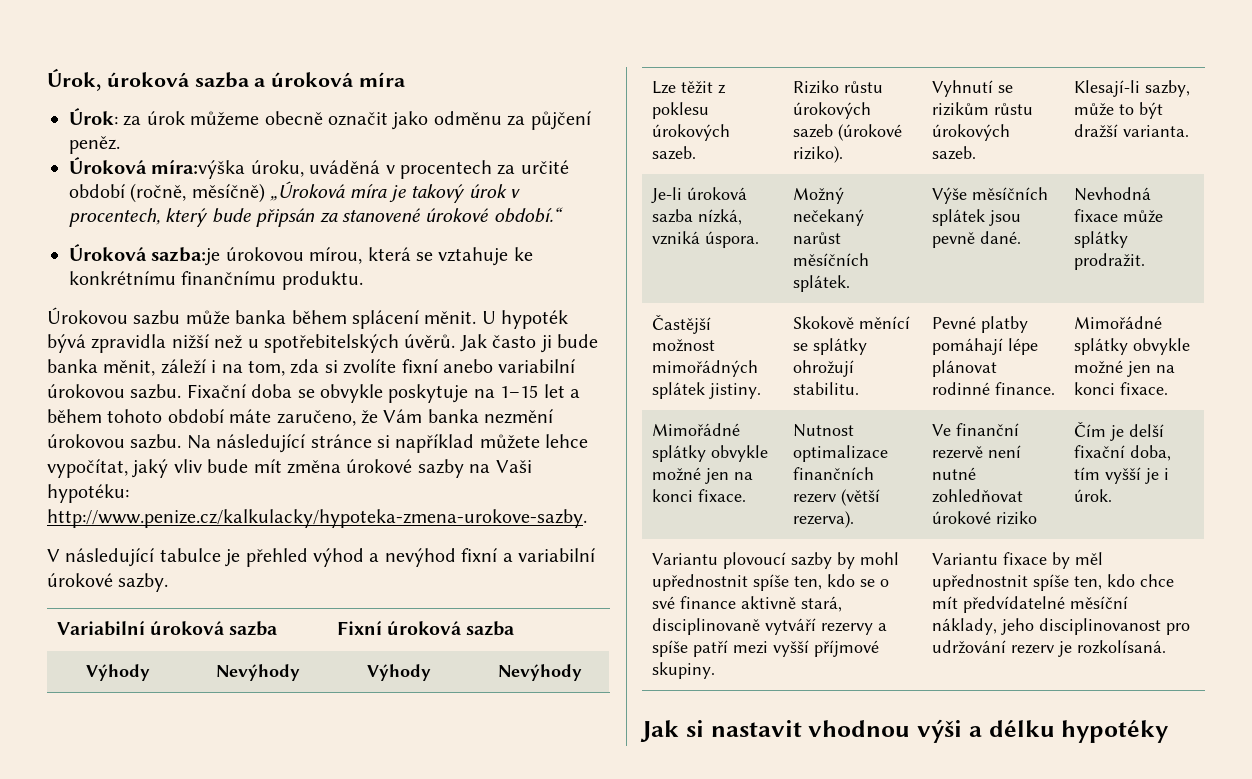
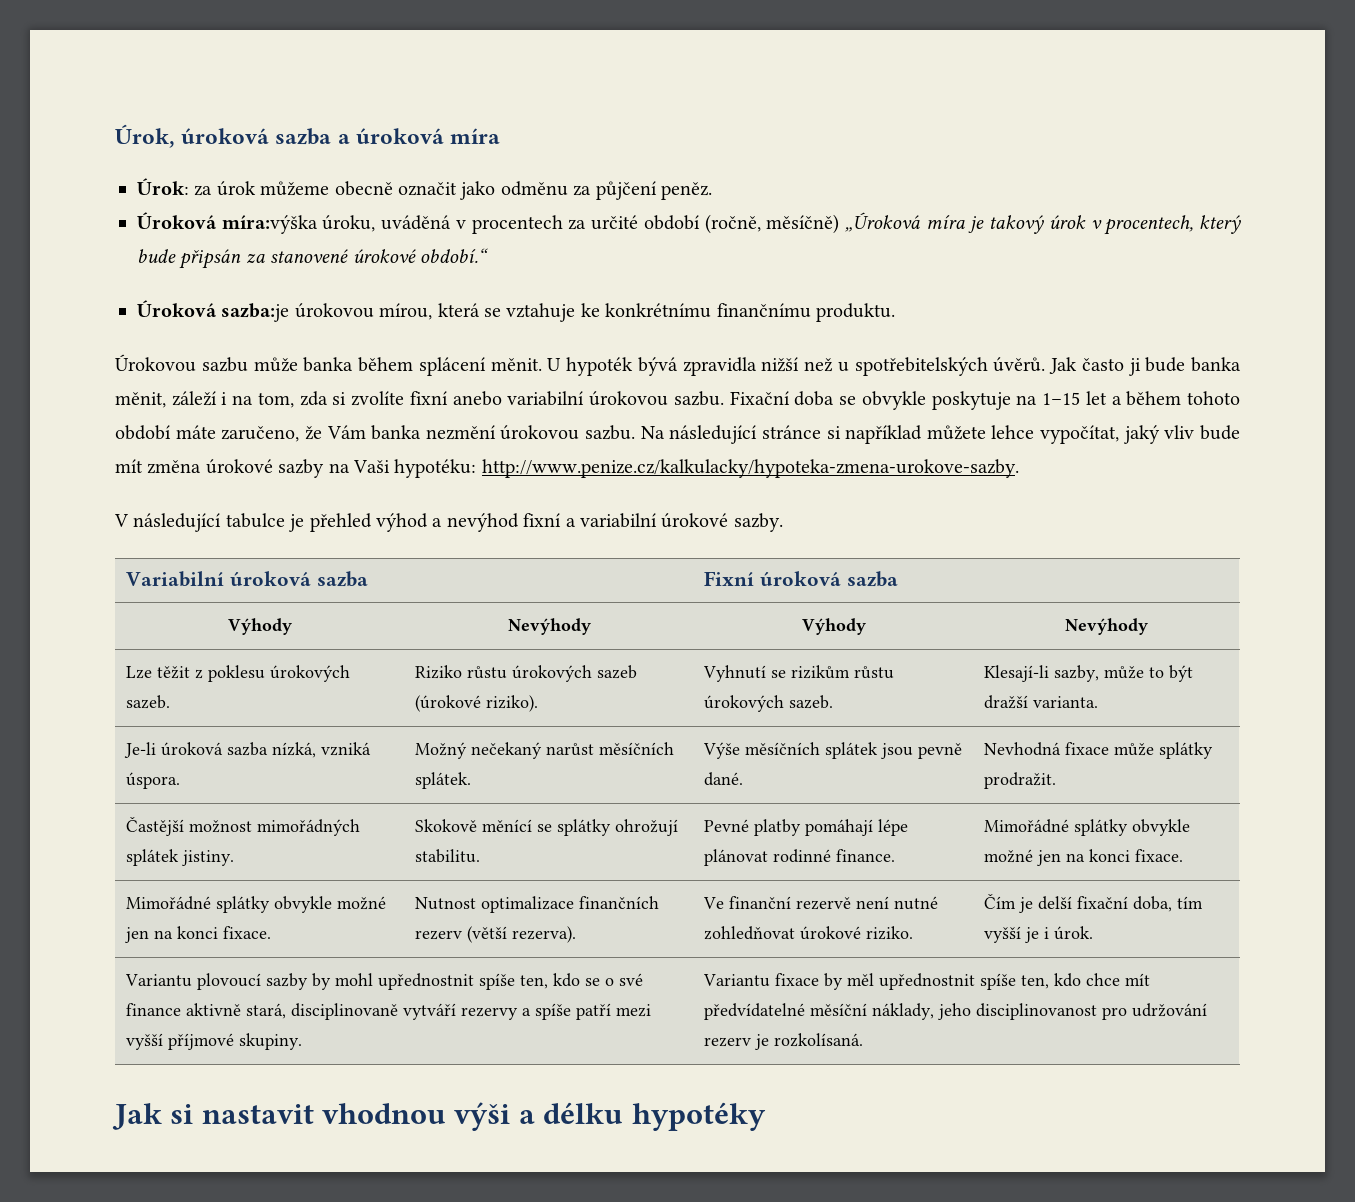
- Mimořádné splátky obvykle možné jen na konci fixace. | Nutnost optimalizace finančních rezerv (větší rezerva). | Ve finanční rezervě není nutné zohledňovat úrokové riziko | Čím je delší fixační doba, tím vyšší je i úrok.
+ Mimořádné splátky obvykle možné jen na konci fixace. | Nutnost optimalizace finančních rezerv (větší rezerva). | Ve finanční rezervě není nutné zohledňovat úrokové riziko. | Čím je delší fixační doba, tím vyšší je i úrok.

